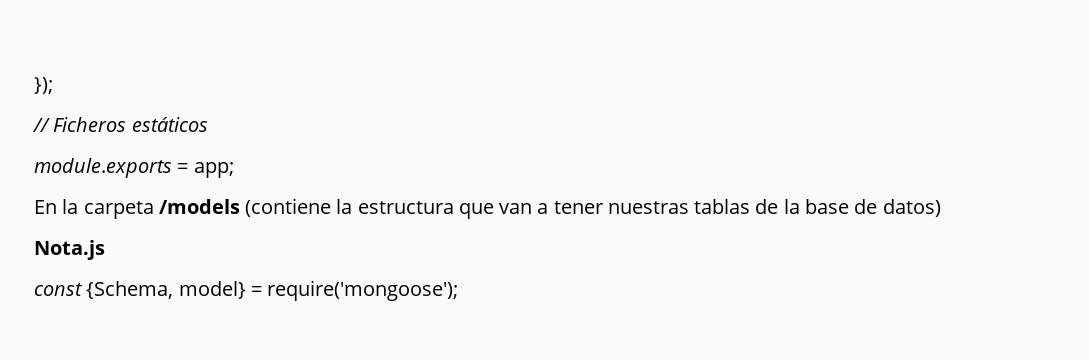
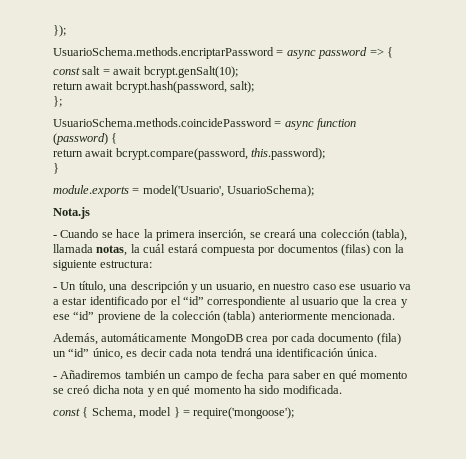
- // Ficheros estáticos
- module.exports = app;
- En la carpeta /models (contiene la estructura que van a tener nuestras tablas de la base de datos)
+ UsuarioSchema.methods.encriptarPassword = async password => {
+ const salt = await bcrypt.genSalt(10);
+ return await bcrypt.hash(password, salt);
+ };
+ UsuarioSchema.methods.coincidePassword = async function (password) {
+ return await bcrypt.compare(password, this.password);
+ }
+ module.exports = model('Usuario', UsuarioSchema);
  Nota.js
- const {Schema, model} = require('mongoose');
+ - Cuando se hace la primera inserción, se creará una colección (tabla), llamada notas, la cuál estará compuesta por documentos (filas) con la siguiente estructura:
+ - Un título, una descripción y un usuario, en nuestro caso ese usuario va a estar identificado por el “id” correspondiente al usuario que la crea y ese “id” proviene de la colección (tabla) anteriormente mencionada.
+ Además, automáticamente MongoDB crea por cada documento (fila) un “id” único, es decir cada nota tendrá una identificación única.
+ - Añadiremos también un campo de fecha para saber en qué momento se creó dicha nota y en qué momento ha sido modificada.
+ const { Schema, model } = require('mongoose');

